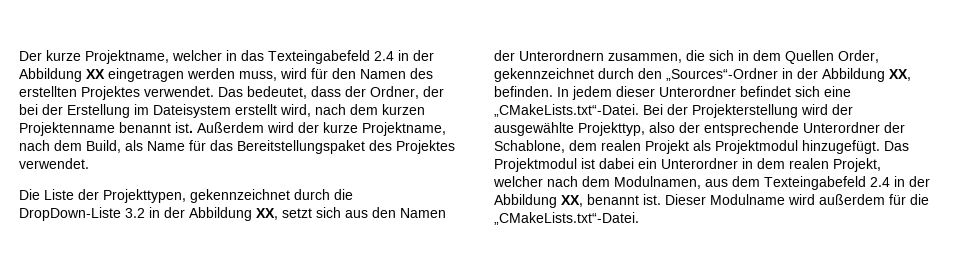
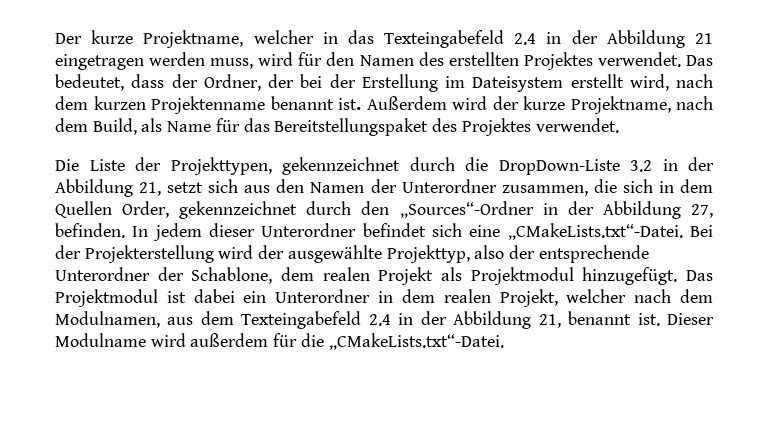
- Der kurze Projektname, welcher in das Texteingabefeld 2.4 in der Abbildung XX eingetragen werden muss, wird für den Namen des erstellten Projektes verwendet.
+ Der kurze Projektname, welcher in das Texteingabefeld 2.4 in der Abbildung 21 eingetragen werden muss, wird für den Namen des erstellten Projektes verwendet.
- Die Liste der Projekttypen, gekennzeichnet durch die DropDown-Liste 3.2 in der Abbildung XX, setzt sich aus den Namen der Unterordnern zusammen, die sich in dem Quellen Order, gekennzeichnet durch den „Sources“-Ordner in der Abbildung XX, befinden.
+ Die Liste der Projekttypen, gekennzeichnet durch die DropDown-Liste 3.2 in der Abbildung 21, setzt sich aus den Namen der Unterordner zusammen, die sich in dem Quellen Order, gekennzeichnet durch den „Sources“-Ordner in der Abbildung 27, befinden.
- Das Projektmodul ist dabei ein Unterordner in dem realen Projekt, welcher nach dem Modulnamen, aus dem Texteingabefeld 2.4 in der Abbildung XX, benannt ist.
+ Das Projektmodul ist dabei ein Unterordner in dem realen Projekt, welcher nach dem Modulnamen, aus dem Texteingabefeld 2.4 in der Abbildung 21, benannt ist.

